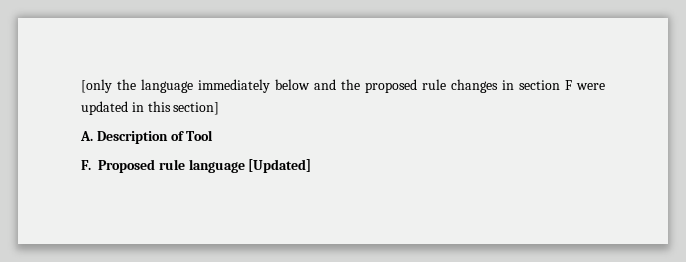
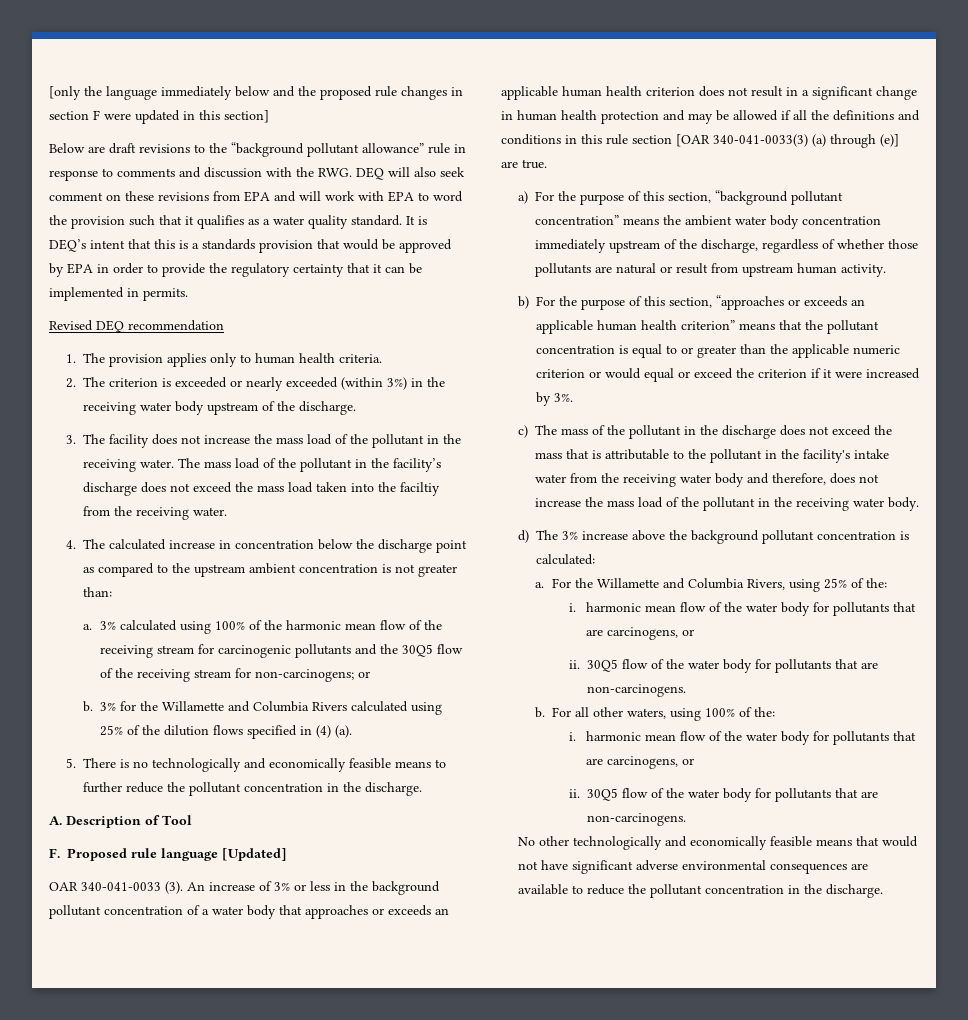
+ Below are draft revisions to the “background pollutant allowance” rule in response to comments and discussion with the RWG. DEQ will also seek comment on these revisions from EPA and will work with EPA to word the provision such that it qualifies as a water quality standard. It is DEQ’s intent that this is a standards provision that would be approved by EPA in order to provide the regulatory certainty that it can be implemented in permits.
+ Revised DEQ recommendation
+ 1. The provision applies only to human health criteria.
+ 2. The criterion is exceeded or nearly exceeded (within 3%) in the receiving water body upstream of the discharge.
+ 3. The facility does not increase the mass load of the pollutant in the receiving water. The mass load of the pollutant in the facility’s discharge does not exceed the mass load taken into the faciltiy from the receiving water.
+ 4. The calculated increase in concentration below the discharge point as compared to the upstream ambient concentration is not greater than:
+ a. 3% calculated using 100% of the harmonic mean flow of the receiving stream for carcinogenic pollutants and the 30Q5 flow of the receiving stream for non-carcinogens; or
+ b. 3% for the Willamette and Columbia Rivers calculated using 25% of the dilution flows specified in (4) (a).
+ 5. There is no technologically and economically feasible means to further reduce the pollutant concentration in the discharge.
+ OAR 340-041-0033 (3). An increase of 3% or less in the background pollutant concentration of a water body that approaches or exceeds an applicable human health criterion does not result in a significant change in human health protection and may be allowed if all the definitions and conditions in this rule section [OAR 340-041-0033(3) (a) through (e)] are true.
+ a) For the purpose of this section, “background pollutant concentration” means the ambient water body concentration immediately upstream of the discharge, regardless of whether those pollutants are natural or result from upstream human activity.
+ b) For the purpose of this section, “approaches or exceeds an applicable human health criterion” means that the pollutant concentration is equal to or greater than the applicable numeric criterion or would equal or exceed the criterion if it were increased by 3%.
+ c) The mass of the pollutant in the discharge does not exceed the mass that is attributable to the pollutant in the facility's intake water from the receiving water body and therefore, does not increase the mass load of the pollutant in the receiving water body.
+ d) The 3% increase above the background pollutant concentration is calculated:
+ a. For the Willamette and Columbia Rivers, using 25% of the:
+ i. harmonic mean flow of the water body for pollutants that are carcinogens, or
+ ii. 30Q5 flow of the water body for pollutants that are non-carcinogens.
+ b. For all other waters, using 100% of the:
+ i. harmonic mean flow of the water body for pollutants that are carcinogens, or
+ ii. 30Q5 flow of the water body for pollutants that are non-carcinogens.
+ No other technologically and economically feasible means that would not have significant adverse environmental consequences are available to reduce the pollutant concentration in the discharge.

